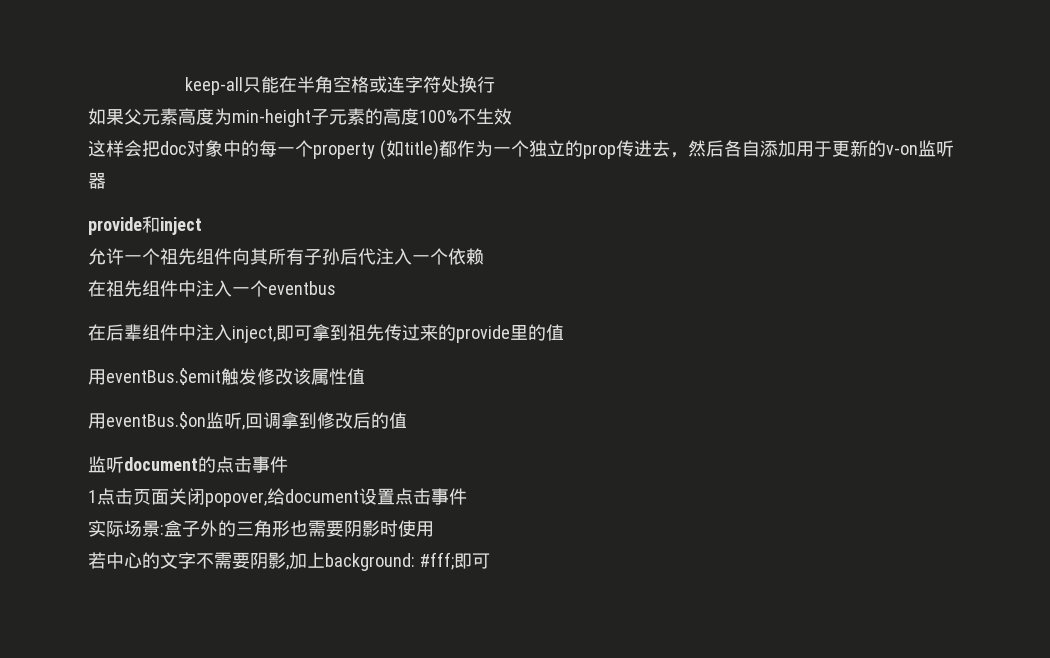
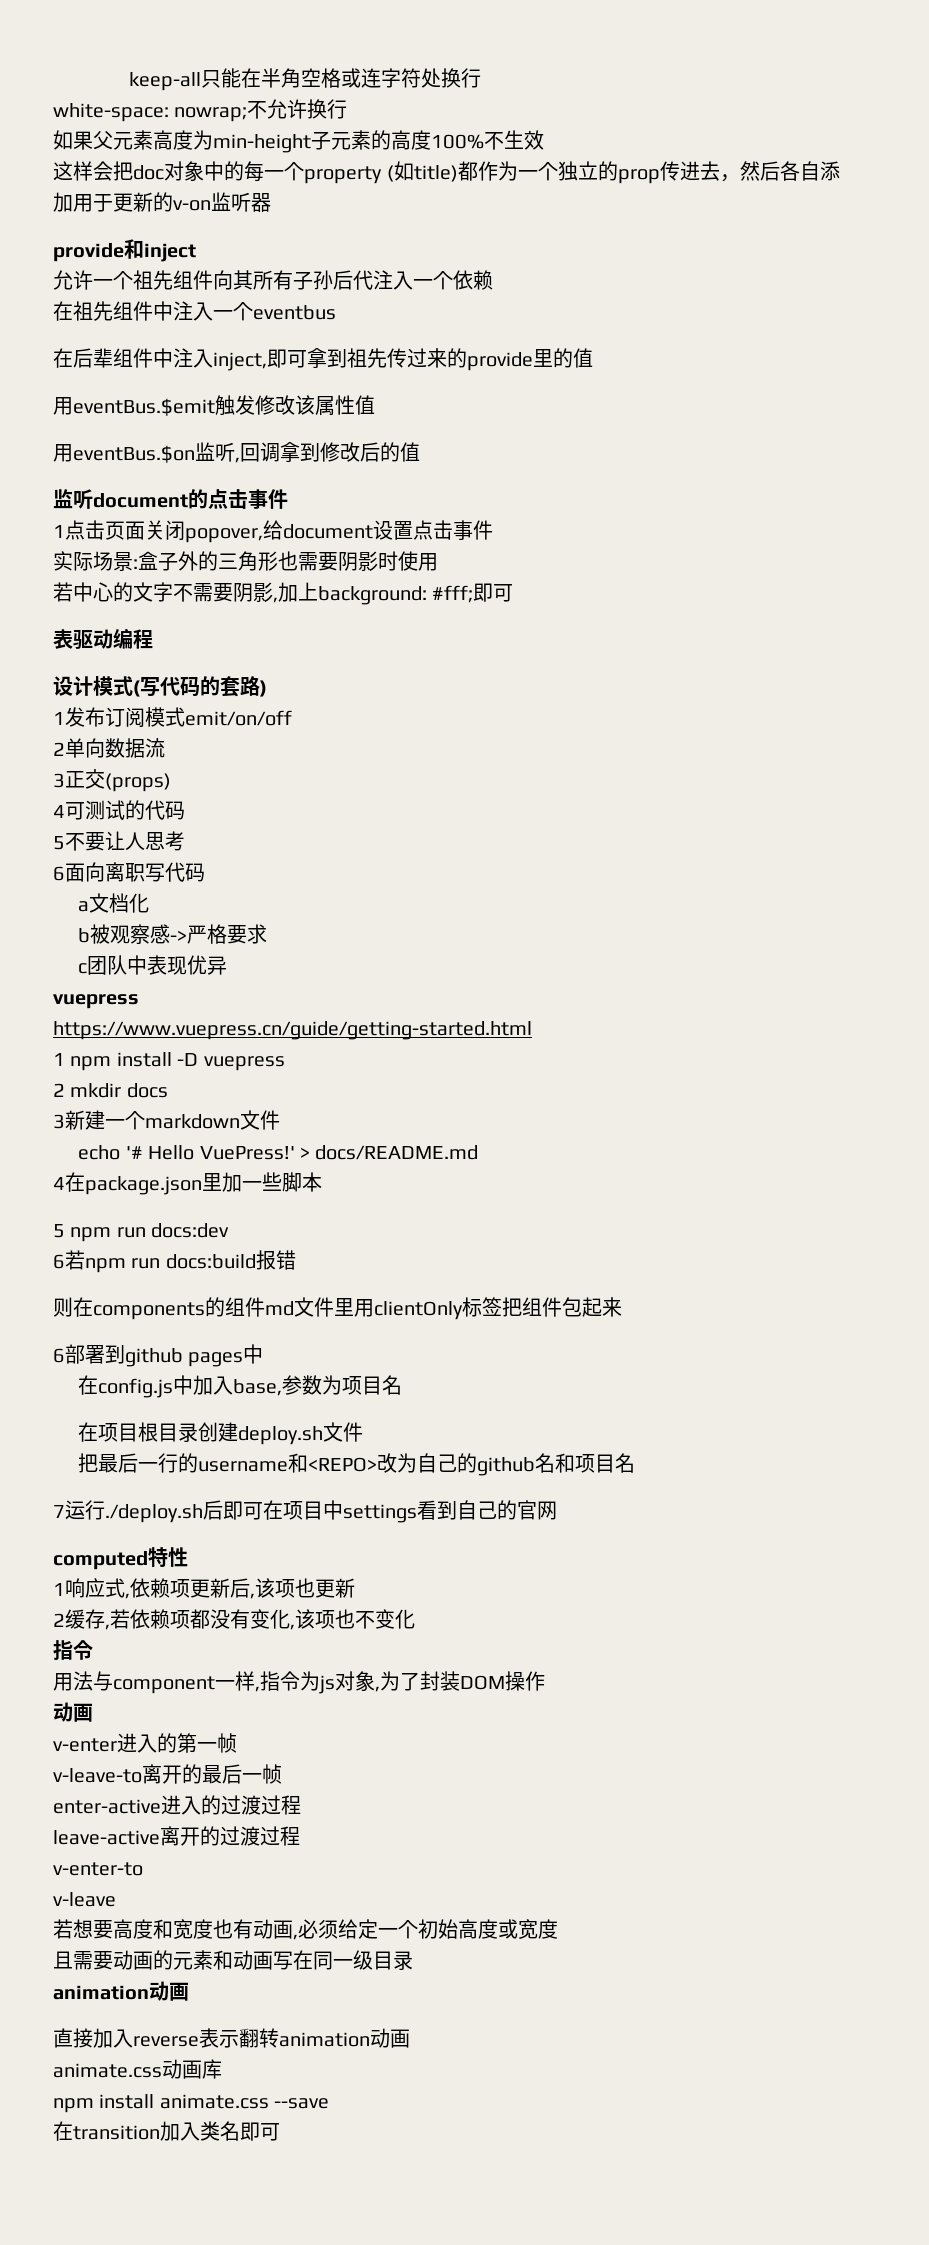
+ white-space: nowrap;不允许换行
+ 表驱动编程
+ 设计模式(写代码的套路)
+ 1发布订阅模式emit/on/off
+ 2单向数据流
+ 3正交(props)
+ 4可测试的代码
+ 5不要让人思考
+ 6面向离职写代码
+ a文档化
+ b被观察感->严格要求
+ c团队中表现优异
+ vuepress
+ https://www.vuepress.cn/guide/getting-started.html
+ 1 npm install -D vuepress
+ 2 mkdir docs
+ 3新建一个markdown文件
+ echo '# Hello VuePress!' > docs/README.md
+ 4在package.json里加一些脚本
+ 5 npm run docs:dev
+ 6若npm run docs:build报错
+ 则在components的组件md文件里用clientOnly标签把组件包起来
+ 6部署到github pages中
+ 在config.js中加入base,参数为项目名
+ 在项目根目录创建deploy.sh文件
+ 把最后一行的username和<REPO>改为自己的github名和项目名
+ 7运行./deploy.sh后即可在项目中settings看到自己的官网
+ computed特性
+ 1响应式,依赖项更新后,该项也更新
+ 2缓存,若依赖项都没有变化,该项也不变化
+ 指令
+ 用法与component一样,指令为js对象,为了封装DOM操作
+ 动画
+ v-enter进入的第一帧
+ v-leave-to离开的最后一帧
+ enter-active进入的过渡过程
+ leave-active离开的过渡过程
+ v-enter-to
+ v-leave
+ 若想要高度和宽度也有动画,必须给定一个初始高度或宽度
+ 且需要动画的元素和动画写在同一级目录
+ animation动画
+ 直接加入reverse表示翻转animation动画
+ animate.css动画库
+ npm install animate.css --save
+ 在transition加入类名即可

